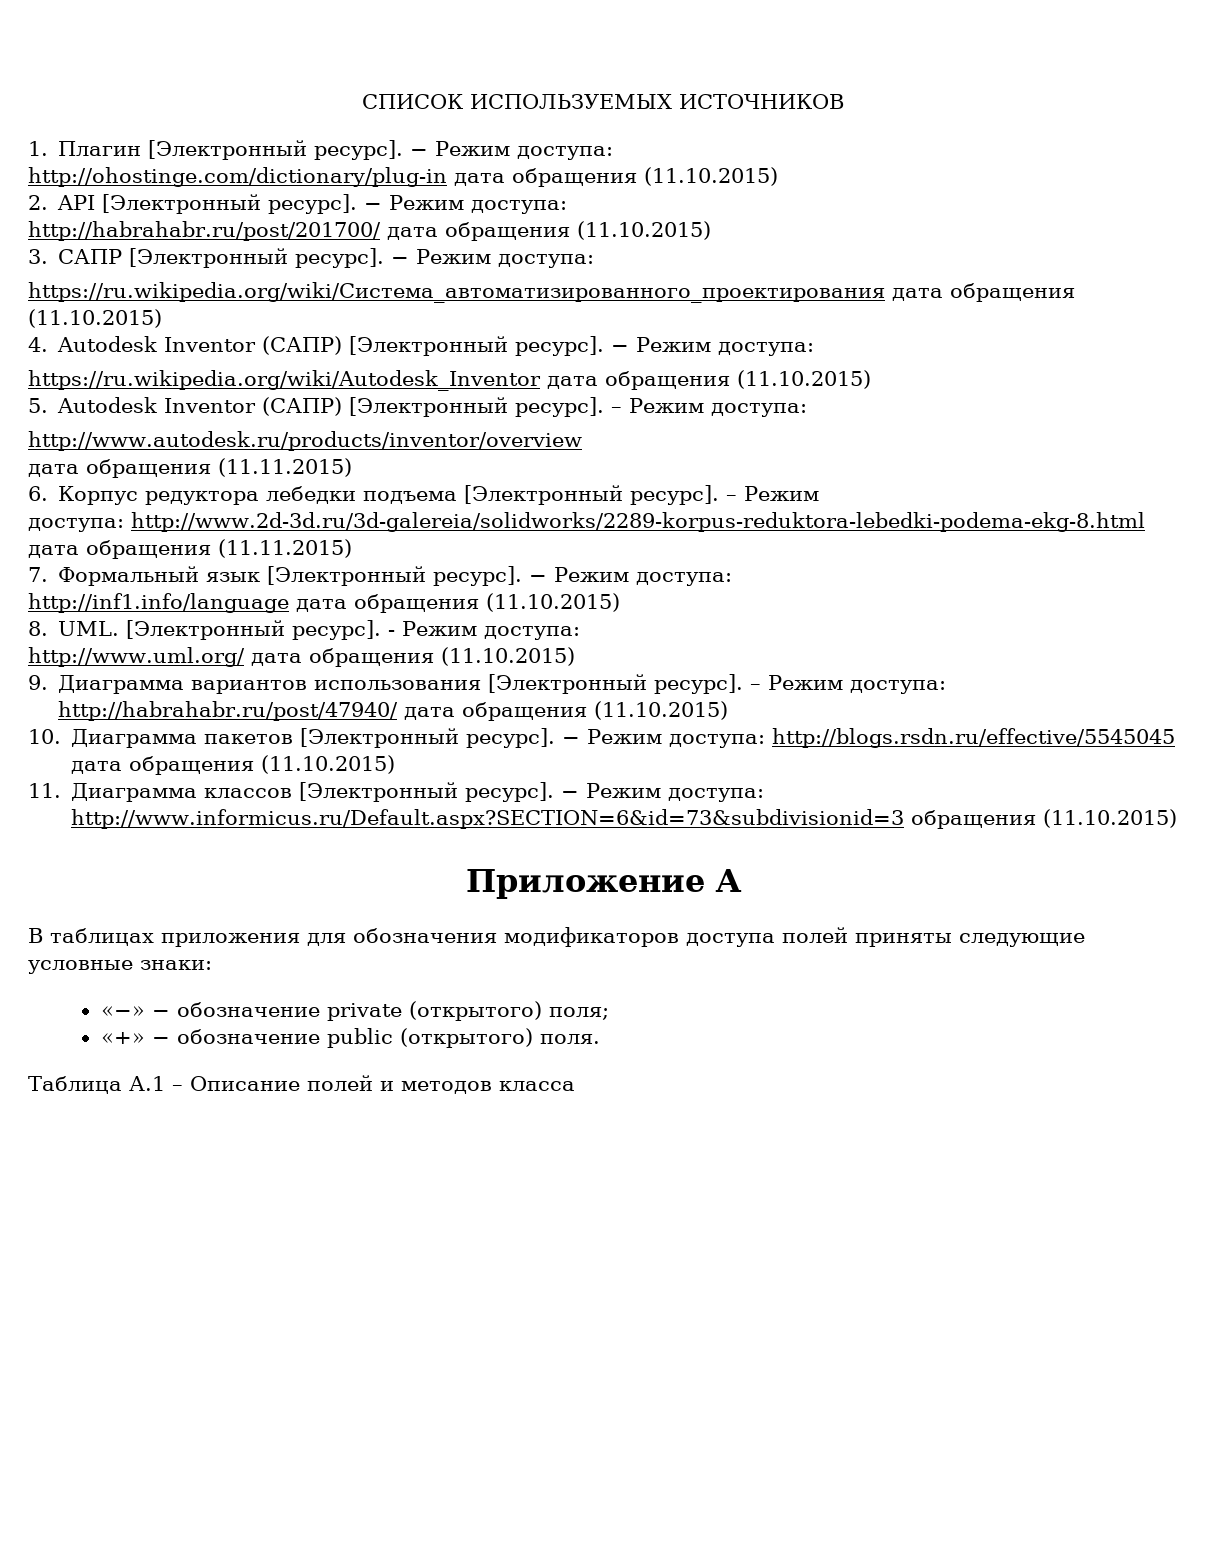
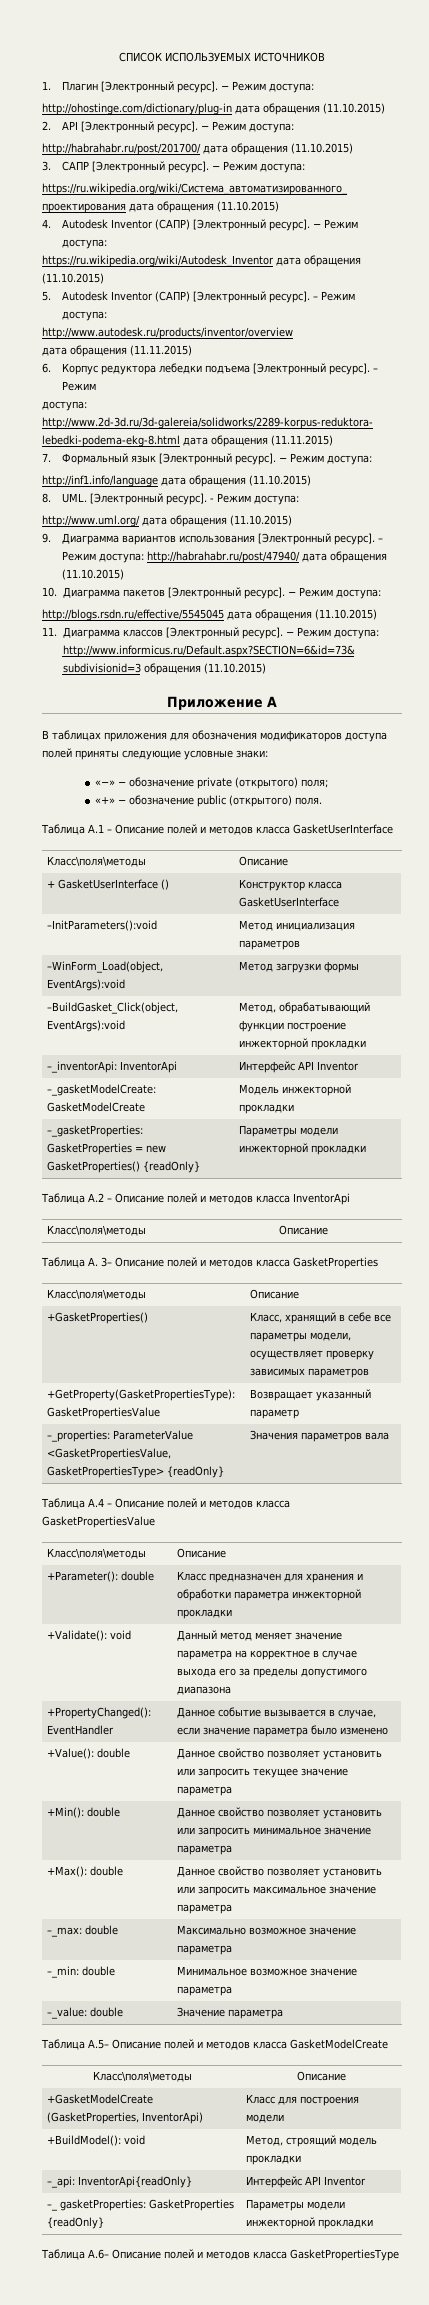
- 10. Диаграмма пакетов [Электронный ресурс]. − Режим доступа: http://blogs.rsdn.ru/effective/5545045 дата обращения (11.10.2015)
+ 10. Диаграмма пакетов [Электронный ресурс]. − Режим доступа:
+ http://blogs.rsdn.ru/effective/5545045 дата обращения (11.10.2015)
- Таблица А.1 – Описание полей и методов класса
+ Таблица А.1 – Описание полей и методов класса GasketUserInterface
+ Класс\поля\методы | Описание
+ + GasketUserInterface () | Конструктор класса GasketUserInterface
+ –InitParameters():void | Метод инициализация параметров
+ –WinForm_Load(object, EventArgs):void | Метод загрузки формы
+ –BuildGasket_Click(object, EventArgs):void | Метод, обрабатывающий функции построениe инжекторной прокладки
+ –_inventorApi: InventorApi | Интерфейс API Inventor
+ –_gasketModelCreate: GasketModelCreate | Модель инжекторной прокладки
+ –_gasketProperties: GasketProperties = new GasketProperties() {readOnly} | Параметры модели инжекторной прокладки
+ Таблица А.2 – Описание полей и методов класса InventorApi
+ Класс\поля\методы | Описание
+ Таблица А. 3– Описание полей и методов класса GasketProperties
+ Класс\поля\методы | Описание
+ +GasketProperties() | Класс, хранящий в себе все параметры модели, осуществляет проверку зависимых параметров
+ +GetProperty(GasketPropertiesType): GasketPropertiesValue | Возвращает указанный параметр
+ –_properties: ParameterValue <GasketPropertiesValue, GasketPropertiesType> {readOnly} | Значения параметров вала
+ Таблица А.4 – Описание полей и методов класса GasketPropertiesValue
+ Класс\поля\методы | Описание
+ +Parameter(): double | Класс предназначен для хранения и обработки параметра инжекторной прокладки
+ +Validate(): void | Данный метод меняет значение параметра на корректное в случае выхода его за пределы допустимого диапазона
+ +PropertyChanged(): EventHandler | Данное событие вызывается в случае, если значение параметра было изменено
+ +Value(): double | Данное свойство позволяет установить или запросить текущее значение параметра
+ +Min(): double | Данное свойство позволяет установить или запросить минимальное значение параметра
+ +Max(): double | Данное свойство позволяет установить или запросить максимальное значение параметра
+ –_max: double | Максимально возможное значение параметра
+ –_min: double | Минимальное возможное значение параметра
+ –_value: double | Значение параметра
+ Таблица А.5– Описание полей и методов класса GasketModelCreate
+ Класс\поля\методы | Описание
+ +GasketModelCreate (GasketProperties, InventorApi) | Класс для построения модели
+ +BuildModel(): void | Метод, строящий модель прокладки
+ –_api: InventorApi{readOnly} | Интерфейс API Inventor
+ –_ gasketProperties: GasketProperties {readOnly} | Параметры модели инжекторной прокладки
+ Таблица А.6– Описание полей и методов класса GasketPropertiesType

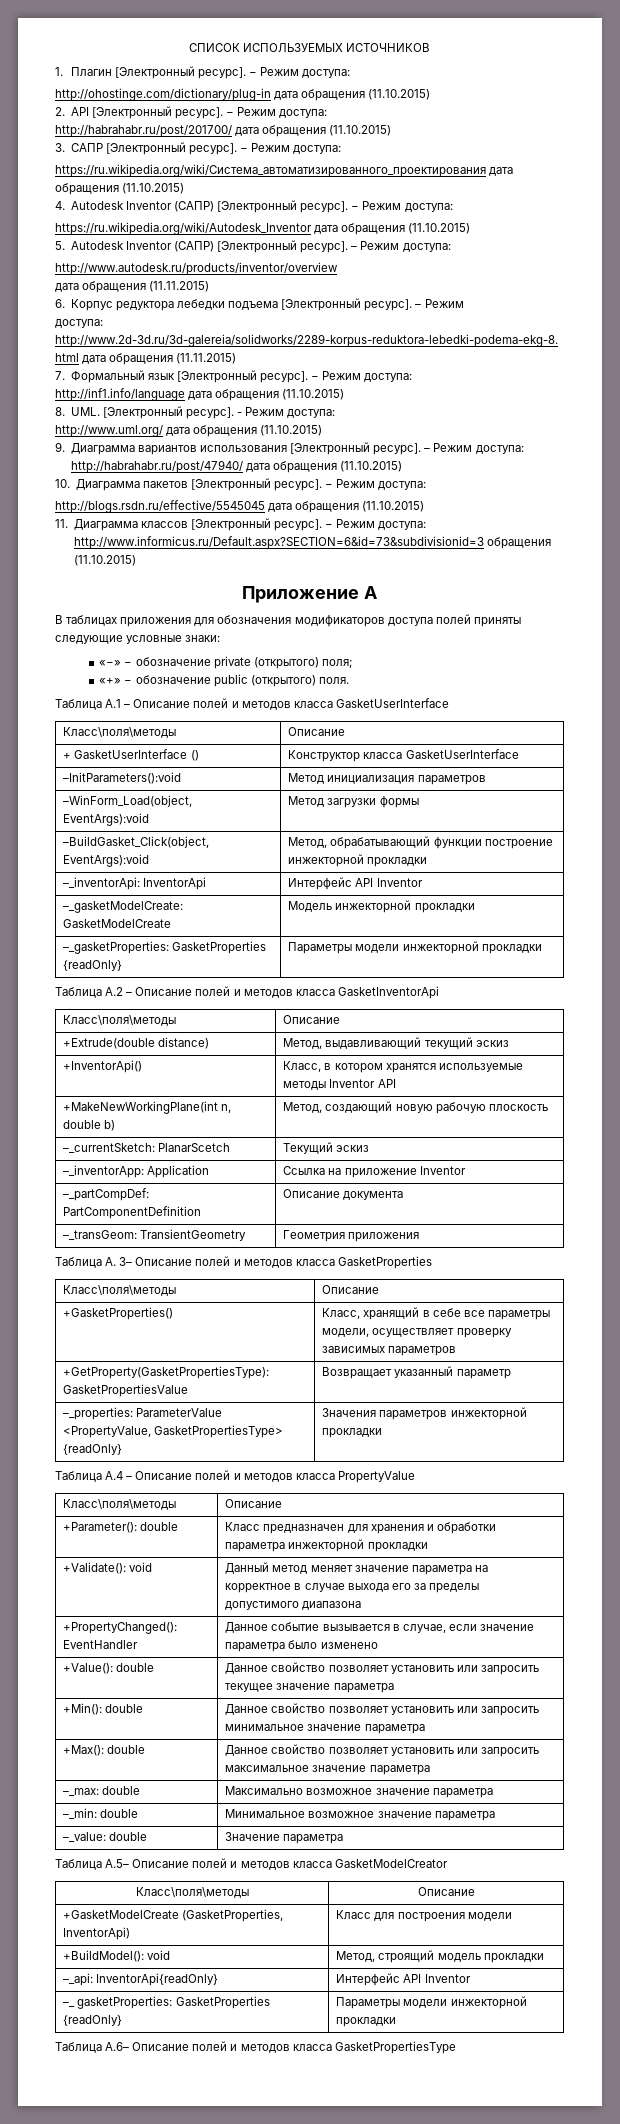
- –_gasketProperties: GasketProperties = new GasketProperties() {readOnly} | Параметры модели инжекторной прокладки
+ –_gasketProperties: GasketProperties {readOnly} | Параметры модели инжекторной прокладки
- Таблица А.2 – Описание полей и методов класса InventorApi
+ Таблица А.2 – Описание полей и методов класса GasketInventorApi
  Класс\поля\методы | Описание
+ +Extrude(double distance) | Метод, выдавливающий текущий эскиз
+ +InventorApi() | Класс, в котором хранятся используемые методы Inventor API
+ +MakeNewWorkingPlane(int n, double b) | Метод, создающий новую рабочую плоскость
+ –_currentSketch: PlanarScetch | Текущий эскиз
+ –_inventorApp: Application | Ссылка на приложение Inventor
+ –_partCompDef: PartComponentDefinition | Описание документа
+ –_transGeom: TransientGeometry | Геометрия приложения
- –_properties: ParameterValue <GasketPropertiesValue, GasketPropertiesType> {readOnly} | Значения параметров вала
+ –_properties: ParameterValue <PropertyValue, GasketPropertiesType> {readOnly} | Значения параметров инжекторной прокладки
- Таблица А.4 – Описание полей и методов класса GasketPropertiesValue
+ Таблица А.4 – Описание полей и методов класса PropertyValue
- Таблица А.5– Описание полей и методов класса GasketModelCreate
+ Таблица А.5– Описание полей и методов класса GasketModelCreator

